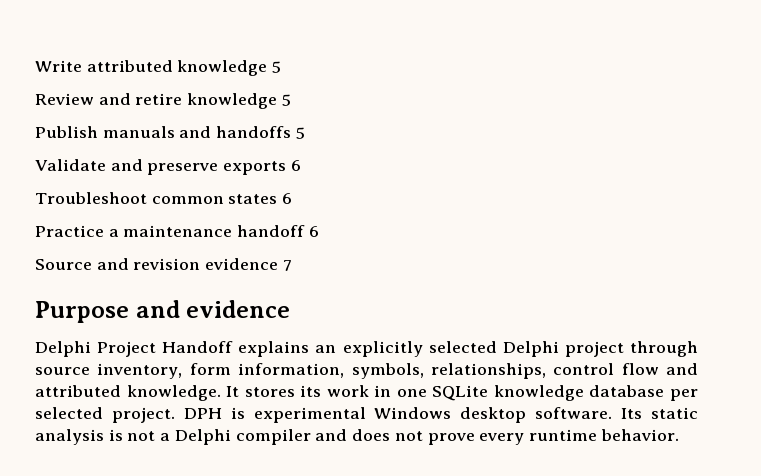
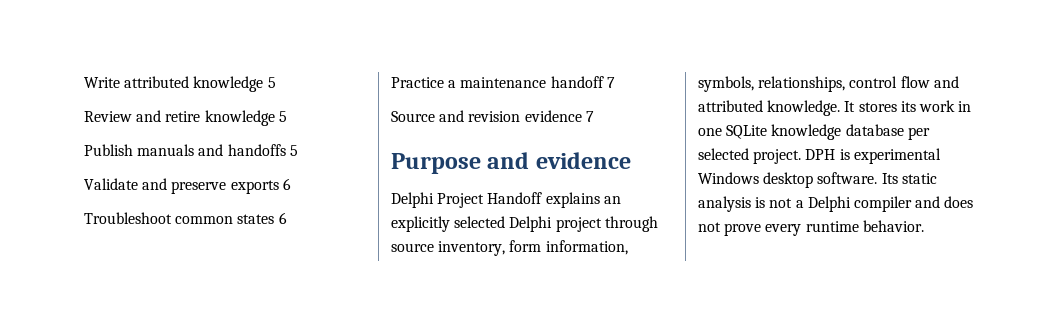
- Practice a maintenance handoff 6
+ Practice a maintenance handoff 7

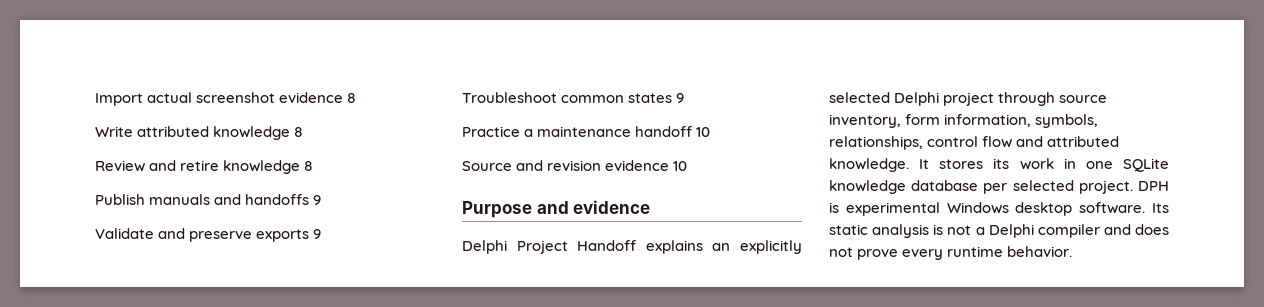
+ Import actual screenshot evidence 8
- Write attributed knowledge 5
+ Write attributed knowledge 8
- Review and retire knowledge 5
+ Review and retire knowledge 8
- Publish manuals and handoffs 5
+ Publish manuals and handoffs 9
- Validate and preserve exports 6
+ Validate and preserve exports 9
- Troubleshoot common states 6
+ Troubleshoot common states 9
- Practice a maintenance handoff 7
+ Practice a maintenance handoff 10
- Source and revision evidence 7
+ Source and revision evidence 10

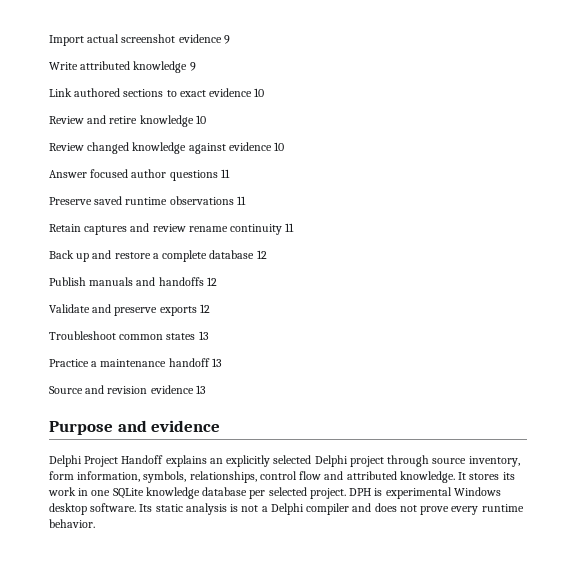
- Import actual screenshot evidence 8
+ Import actual screenshot evidence 9
- Write attributed knowledge 8
- Review and retire knowledge 8
+ Write attributed knowledge 9
+ Link authored sections to exact evidence 10
+ Review and retire knowledge 10
+ Review changed knowledge against evidence 10
+ Answer focused author questions 11
+ Preserve saved runtime observations 11
+ Retain captures and review rename continuity 11
+ Back up and restore a complete database 12
- Publish manuals and handoffs 9
+ Publish manuals and handoffs 12
- Validate and preserve exports 9
+ Validate and preserve exports 12
- Troubleshoot common states 9
+ Troubleshoot common states 13
- Practice a maintenance handoff 10
+ Practice a maintenance handoff 13
- Source and revision evidence 10
+ Source and revision evidence 13

